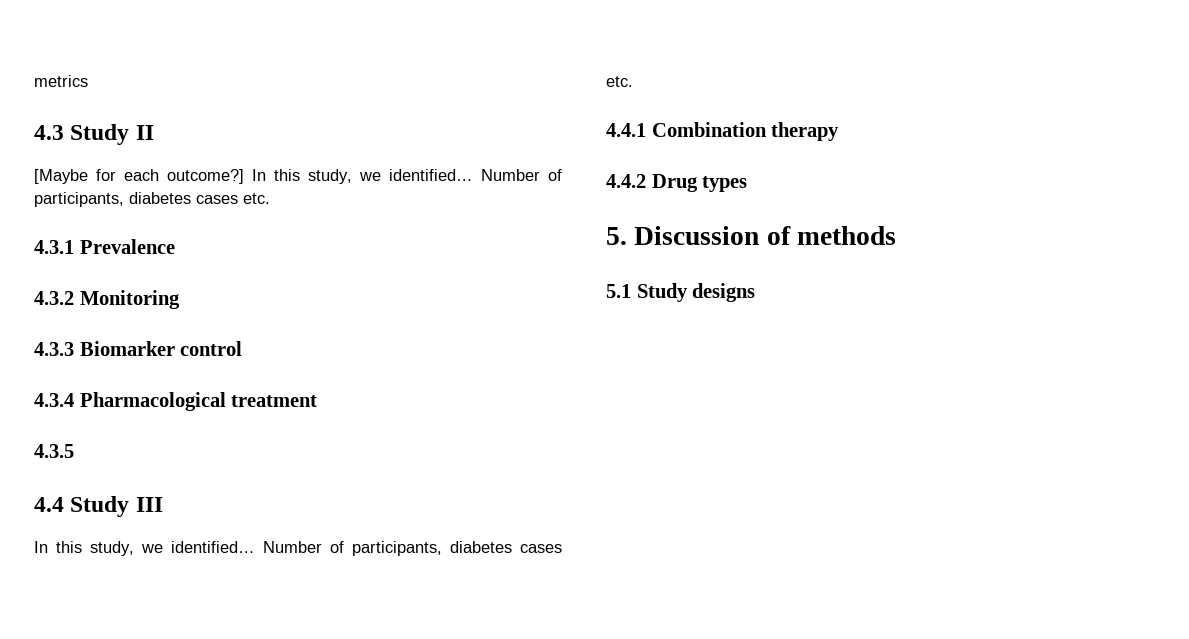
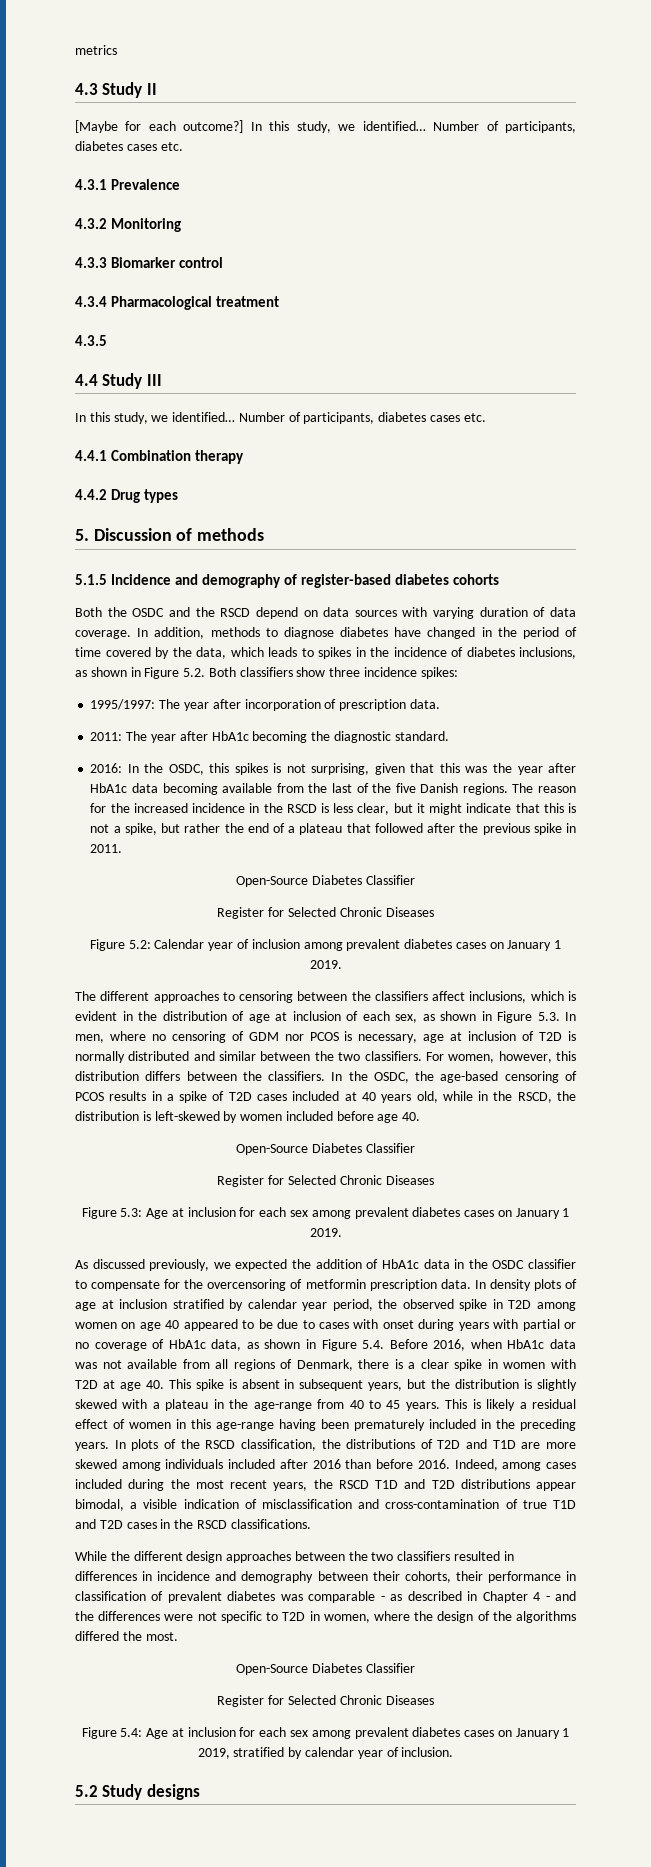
- 5.1 Study designs
+ 5.1.5 Incidence and demography of register-based diabetes cohorts
+ Both the OSDC and the RSCD depend on data sources with varying duration of data coverage. In addition, methods to diagnose diabetes have changed in the period of time covered by the data, which leads to spikes in the incidence of diabetes inclusions, as shown in Figure 5.2. Both classifiers show three incidence spikes:
+ 1995/1997: The year after incorporation of prescription data.
+ 2011: The year after HbA1c becoming the diagnostic standard.
+ 2016: In the OSDC, this spikes is not surprising, given that this was the year after HbA1c data becoming available from the last of the five Danish regions. The reason for the increased incidence in the RSCD is less clear, but it might indicate that this is not a spike, but rather the end of a plateau that followed after the previous spike in 2011.
+ Open-Source Diabetes Classifier
+ Register for Selected Chronic Diseases
+ Figure 5.2: Calendar year of inclusion among prevalent diabetes cases on January 1 2019.
+ The different approaches to censoring between the classifiers affect inclusions, which is evident in the distribution of age at inclusion of each sex, as shown in Figure 5.3. In men, where no censoring of GDM nor PCOS is necessary, age at inclusion of T2D is normally distributed and similar between the two classifiers. For women, however, this distribution differs between the classifiers. In the OSDC, the age-based censoring of PCOS results in a spike of T2D cases included at 40 years old, while in the RSCD, the distribution is left-skewed by women included before age 40.
+ Open-Source Diabetes Classifier
+ Register for Selected Chronic Diseases
+ Figure 5.3: Age at inclusion for each sex among prevalent diabetes cases on January 1 2019.
+ As discussed previously, we expected the addition of HbA1c data in the OSDC classifier to compensate for the overcensoring of metformin prescription data. In density plots of age at inclusion stratified by calendar year period, the observed spike in T2D among women on age 40 appeared to be due to cases with onset during years with partial or no coverage of HbA1c data, as shown in Figure 5.4. Before 2016, when HbA1c data was not available from all regions of Denmark, there is a clear spike in women with T2D at age 40. This spike is absent in subsequent years, but the distribution is slightly skewed with a plateau in the age-range from 40 to 45 years. This is likely a residual effect of women in this age-range having been prematurely included in the preceding years. In plots of the RSCD classification, the distributions of T2D and T1D are more skewed among individuals included after 2016 than before 2016. Indeed, among cases included during the most recent years, the RSCD T1D and T2D distributions appear bimodal, a visible indication of misclassification and cross-contamination of true T1D and T2D cases in the RSCD classifications.
+ While the different design approaches between the two classifiers resulted in differences in incidence and demography between their cohorts, their performance in classification of prevalent diabetes was comparable - as described in Chapter 4 - and the differences were not specific to T2D in women, where the design of the algorithms differed the most.
+ Open-Source Diabetes Classifier
+ Register for Selected Chronic Diseases
+ Figure 5.4: Age at inclusion for each sex among prevalent diabetes cases on January 1 2019, stratified by calendar year of inclusion.
+ 5.2 Study designs

